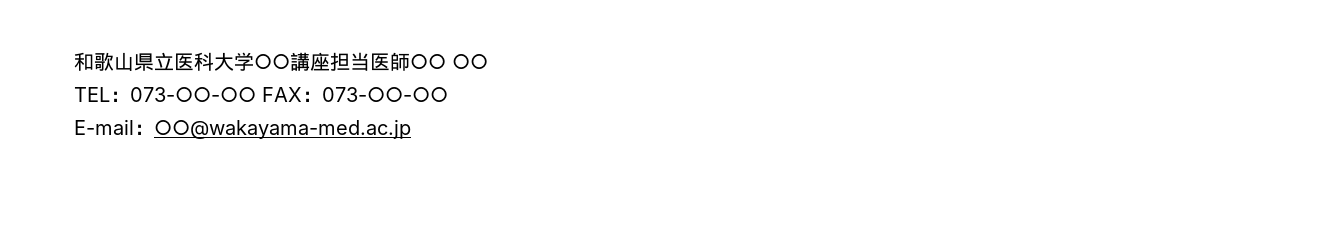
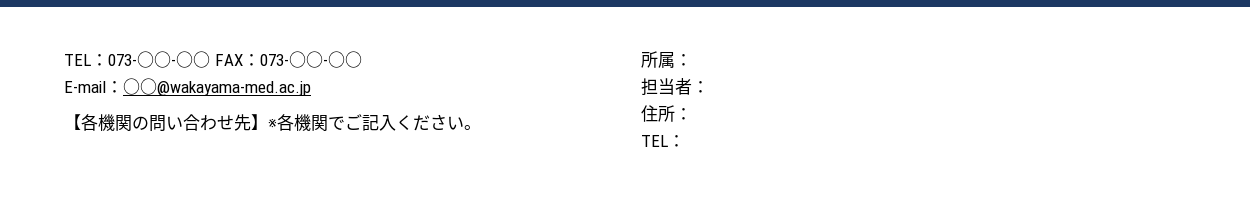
- 和歌山県立医科大学○○講座担当医師○○ ○○
+ 【各機関の問い合わせ先】※各機関でご記入ください。
+ 所属：
+ 担当者：
+ 住所：
+ TEL：

